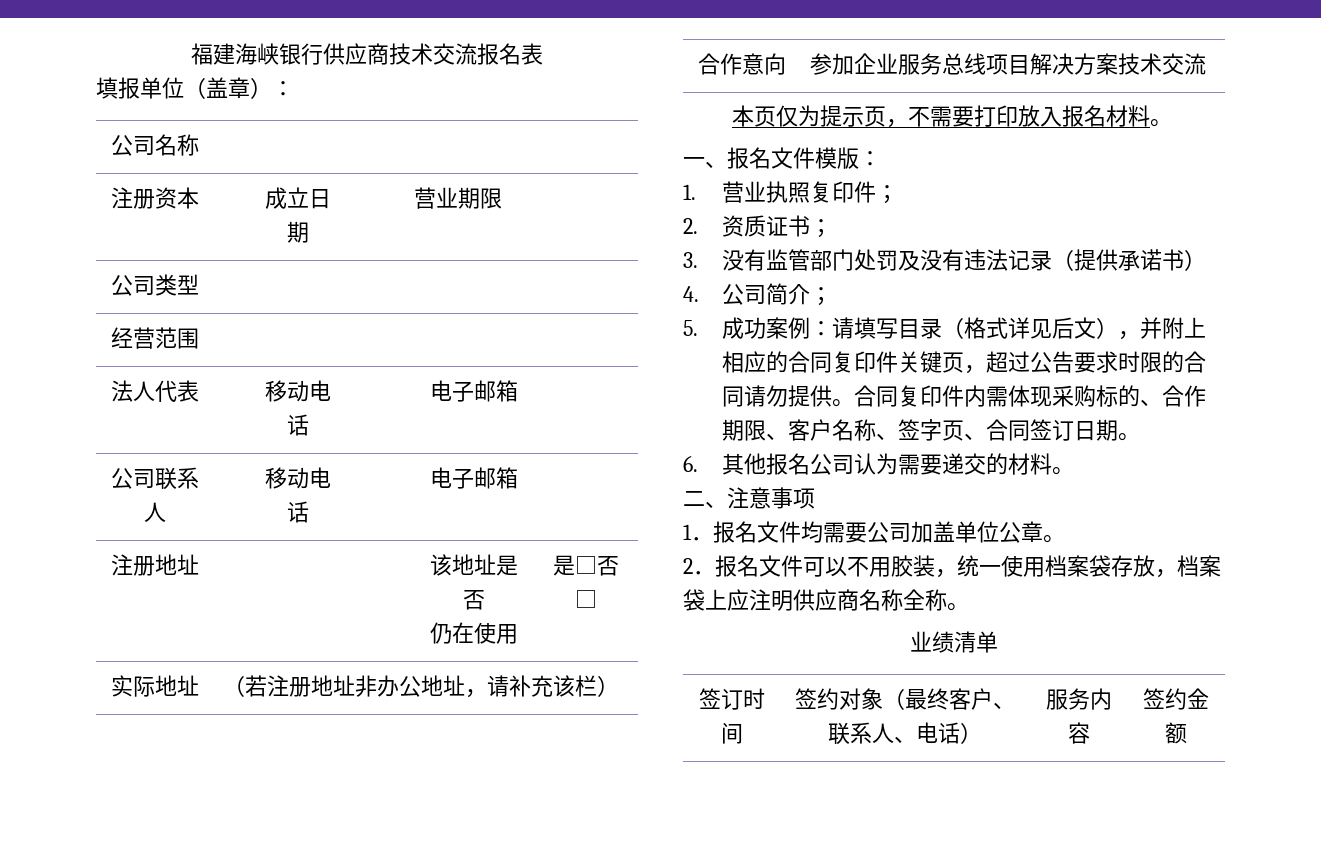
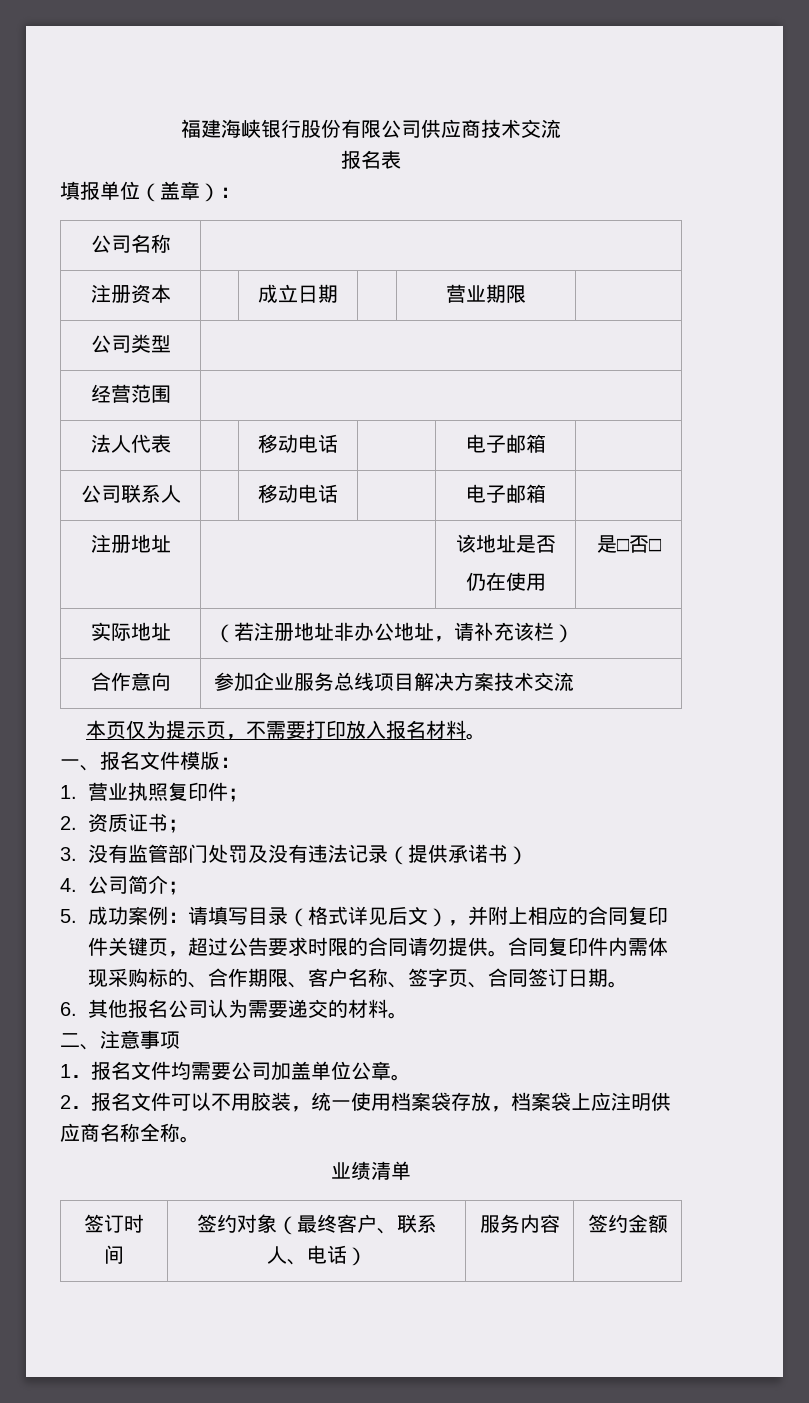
- 福建海峡银行供应商技术交流报名表
+ 福建海峡银行股份有限公司供应商技术交流
+ 报名表

